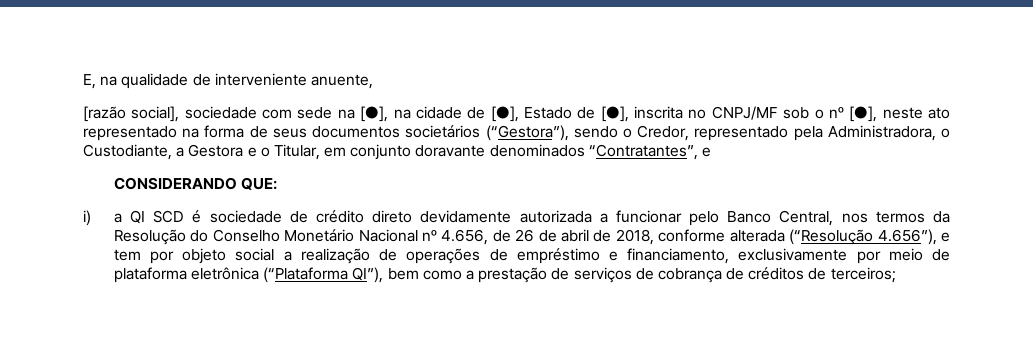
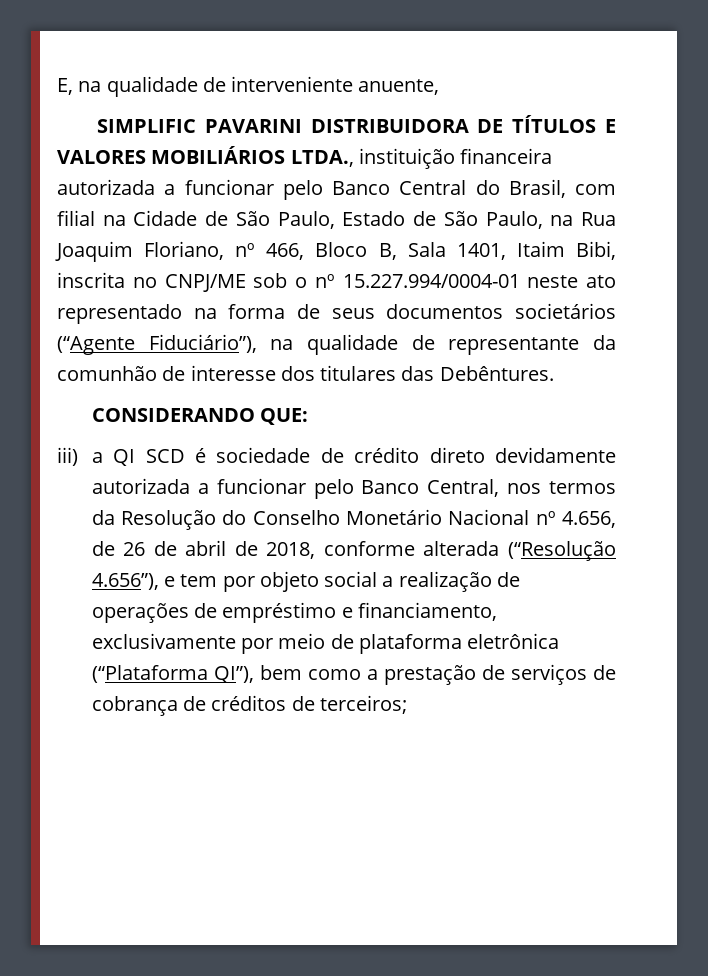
- [razão social], sociedade com sede na [●], na cidade de [●], Estado de [●], inscrita no CNPJ/MF sob o nº [●], neste ato representado na forma de seus documentos societários (“Gestora”), sendo o Credor, representado pela Administradora, o Custodiante, a Gestora e o Titular, em conjunto doravante denominados “Contratantes”, e
+ SIMPLIFIC PAVARINI DISTRIBUIDORA DE TÍTULOS E VALORES MOBILIÁRIOS LTDA., instituição financeira autorizada a funcionar pelo Banco Central do Brasil, com filial na Cidade de São Paulo, Estado de São Paulo, na Rua Joaquim Floriano, nº 466, Bloco B, Sala 1401, Itaim Bibi, inscrita no CNPJ/ME sob o nº 15.227.994/0004-01 neste ato representado na forma de seus documentos societários (“Agente Fiduciário”), na qualidade de representante da comunhão de interesse dos titulares das Debêntures.
- i) a QI SCD é sociedade de crédito direto devidamente autorizada a funcionar pelo Banco Central, nos termos da Resolução do Conselho Monetário Nacional nº 4.656, de 26 de abril de 2018, conforme alterada (“Resolução 4.656”), e tem por objeto social a realização de operações de empréstimo e financiamento, exclusivamente por meio de plataforma eletrônica (“Plataforma QI”), bem como a prestação de serviços de cobrança de créditos de terceiros;
+ iii) a QI SCD é sociedade de crédito direto devidamente autorizada a funcionar pelo Banco Central, nos termos da Resolução do Conselho Monetário Nacional nº 4.656, de 26 de abril de 2018, conforme alterada (“Resolução 4.656”), e tem por objeto social a realização de operações de empréstimo e financiamento, exclusivamente por meio de plataforma eletrônica (“Plataforma QI”), bem como a prestação de serviços de cobrança de créditos de terceiros;

